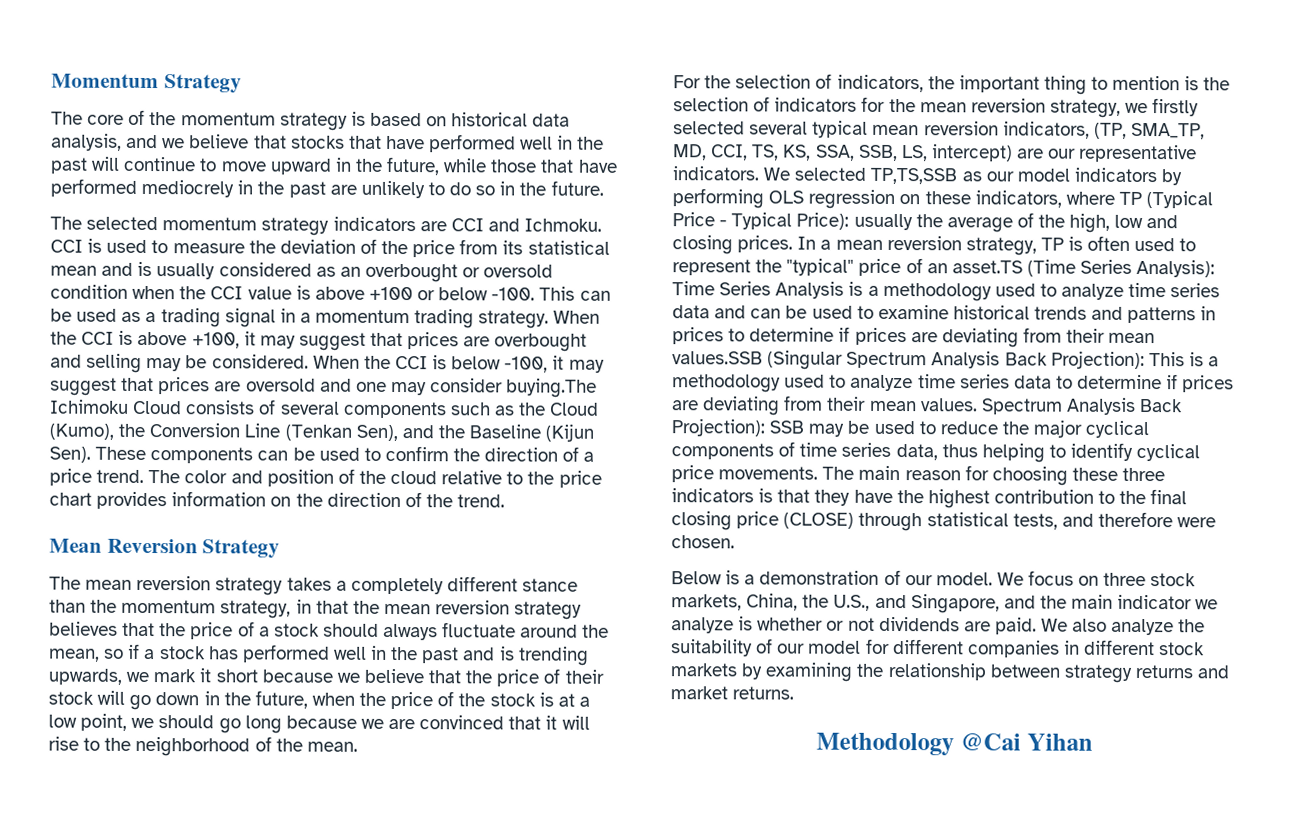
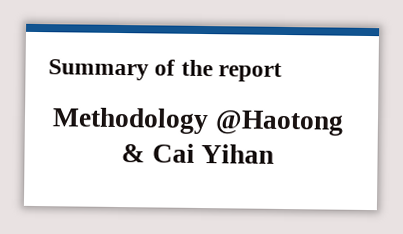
- Momentum Strategy
- The core of the momentum strategy is based on historical data analysis, and we believe that stocks that have performed well in the past will continue to move upward in the future, while those that have performed mediocrely in the past are unlikely to do so in the future.
- The selected momentum strategy indicators are CCI and Ichmoku. CCI is used to measure the deviation of the price from its statistical mean and is usually considered as an overbought or oversold condition when the CCI value is above +100 or below -100. This can be used as a trading signal in a momentum trading strategy. When the CCI is above +100, it may suggest that prices are overbought and selling may be considered. When the CCI is below -100, it may suggest that prices are oversold and one may consider buying.The Ichimoku Cloud consists of several components such as the Cloud (Kumo), the Conversion Line (Tenkan Sen), and the Baseline (Kijun Sen). These components can be used to confirm the direction of a price trend. The color and position of the cloud relative to the price chart provides information on the direction of the trend.
- Mean Reversion Strategy
- The mean reversion strategy takes a completely different stance than the momentum strategy, in that the mean reversion strategy believes that the price of a stock should always fluctuate around the mean, so if a stock has performed well in the past and is trending upwards, we mark it short because we believe that the price of their stock will go down in the future, when the price of the stock is at a low point, we should go long because we are convinced that it will rise to the neighborhood of the mean.
- For the selection of indicators, the important thing to mention is the selection of indicators for the mean reversion strategy, we firstly selected several typical mean reversion indicators, (TP, SMA_TP, MD, CCI, TS, KS, SSA, SSB, LS, intercept) are our representative indicators. We selected TP,TS,SSB as our model indicators by performing OLS regression on these indicators, where TP (Typical Price - Typical Price): usually the average of the high, low and closing prices. In a mean reversion strategy, TP is often used to represent the "typical" price of an asset.TS (Time Series Analysis): Time Series Analysis is a methodology used to analyze time series data and can be used to examine historical trends and patterns in prices to determine if prices are deviating from their mean values.SSB (Singular Spectrum Analysis Back Projection): This is a methodology used to analyze time series data to determine if prices are deviating from their mean values. Spectrum Analysis Back Projection): SSB may be used to reduce the major cyclical components of time series data, thus helping to identify cyclical price movements. The main reason for choosing these three indicators is that they have the highest contribution to the final closing price (CLOSE) through statistical tests, and therefore were chosen.
- Below is a demonstration of our model. We focus on three stock markets, China, the U.S., and Singapore, and the main indicator we analyze is whether or not dividends are paid. We also analyze the suitability of our model for different companies in different stock markets by examining the relationship between strategy returns and market returns.
- Methodology @Cai Yihan
+ Summary of the report
+ Methodology @Haotong & Cai Yihan

